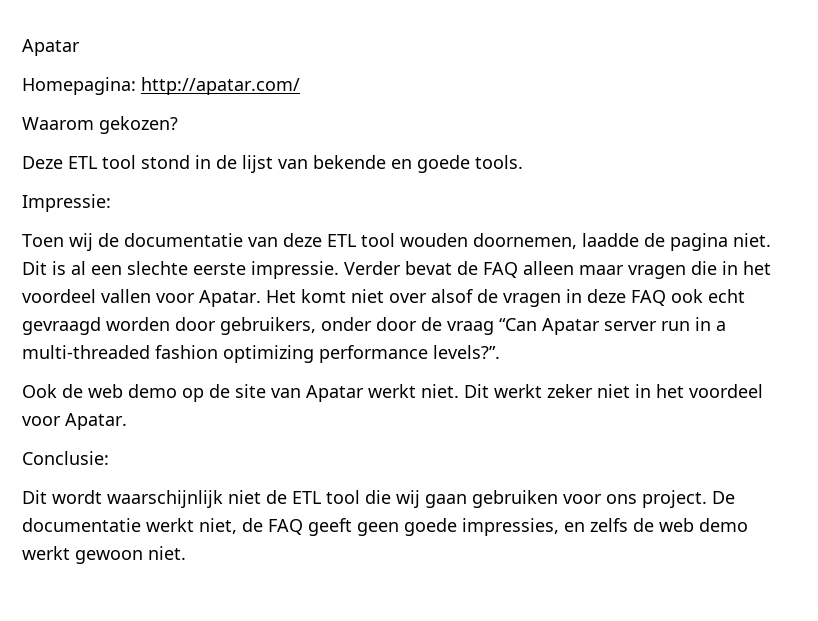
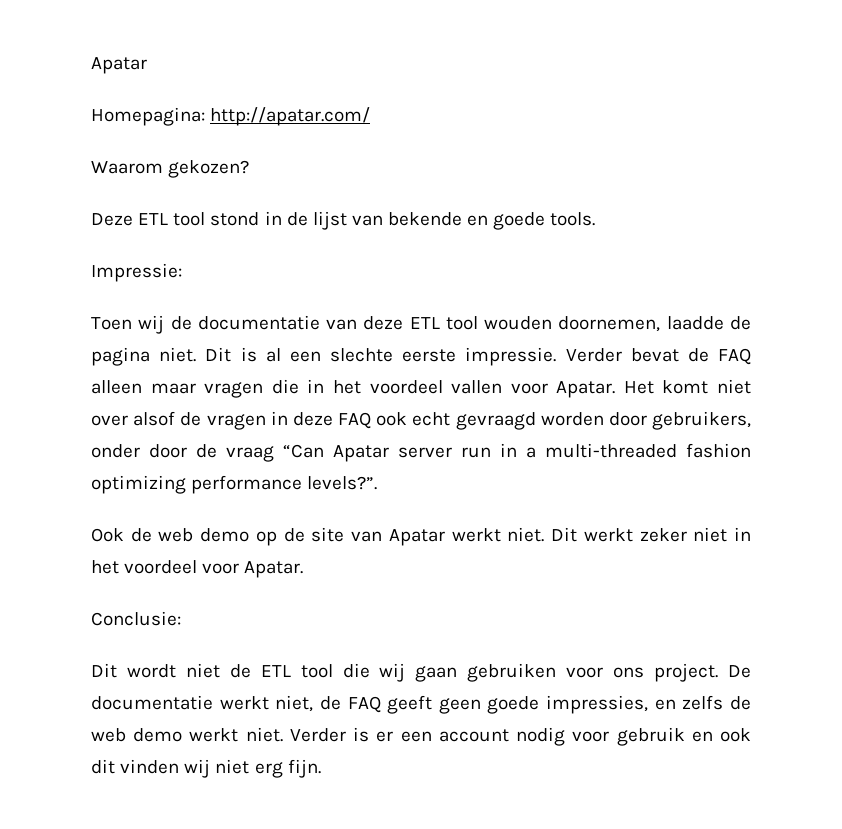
- Dit wordt waarschijnlijk niet de ETL tool die wij gaan gebruiken voor ons project.
+ Dit wordt niet de ETL tool die wij gaan gebruiken voor ons project.
- De documentatie werkt niet, de FAQ geeft geen goede impressies, en zelfs de web demo werkt gewoon niet.
+ De documentatie werkt niet, de FAQ geeft geen goede impressies, en zelfs de web demo werkt niet. Verder is er een account nodig voor gebruik en ook dit vinden wij niet erg fijn.

